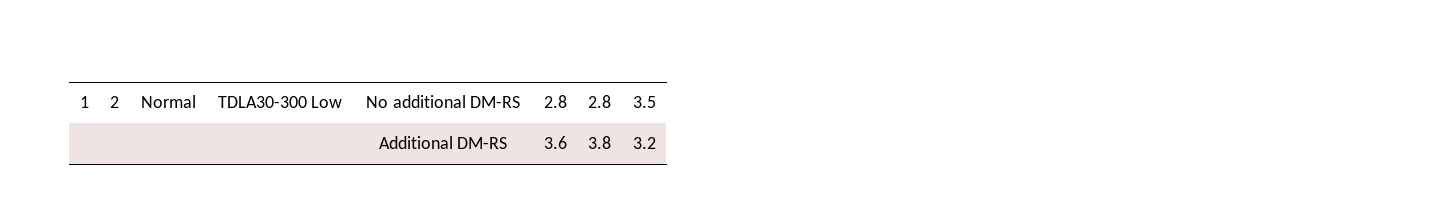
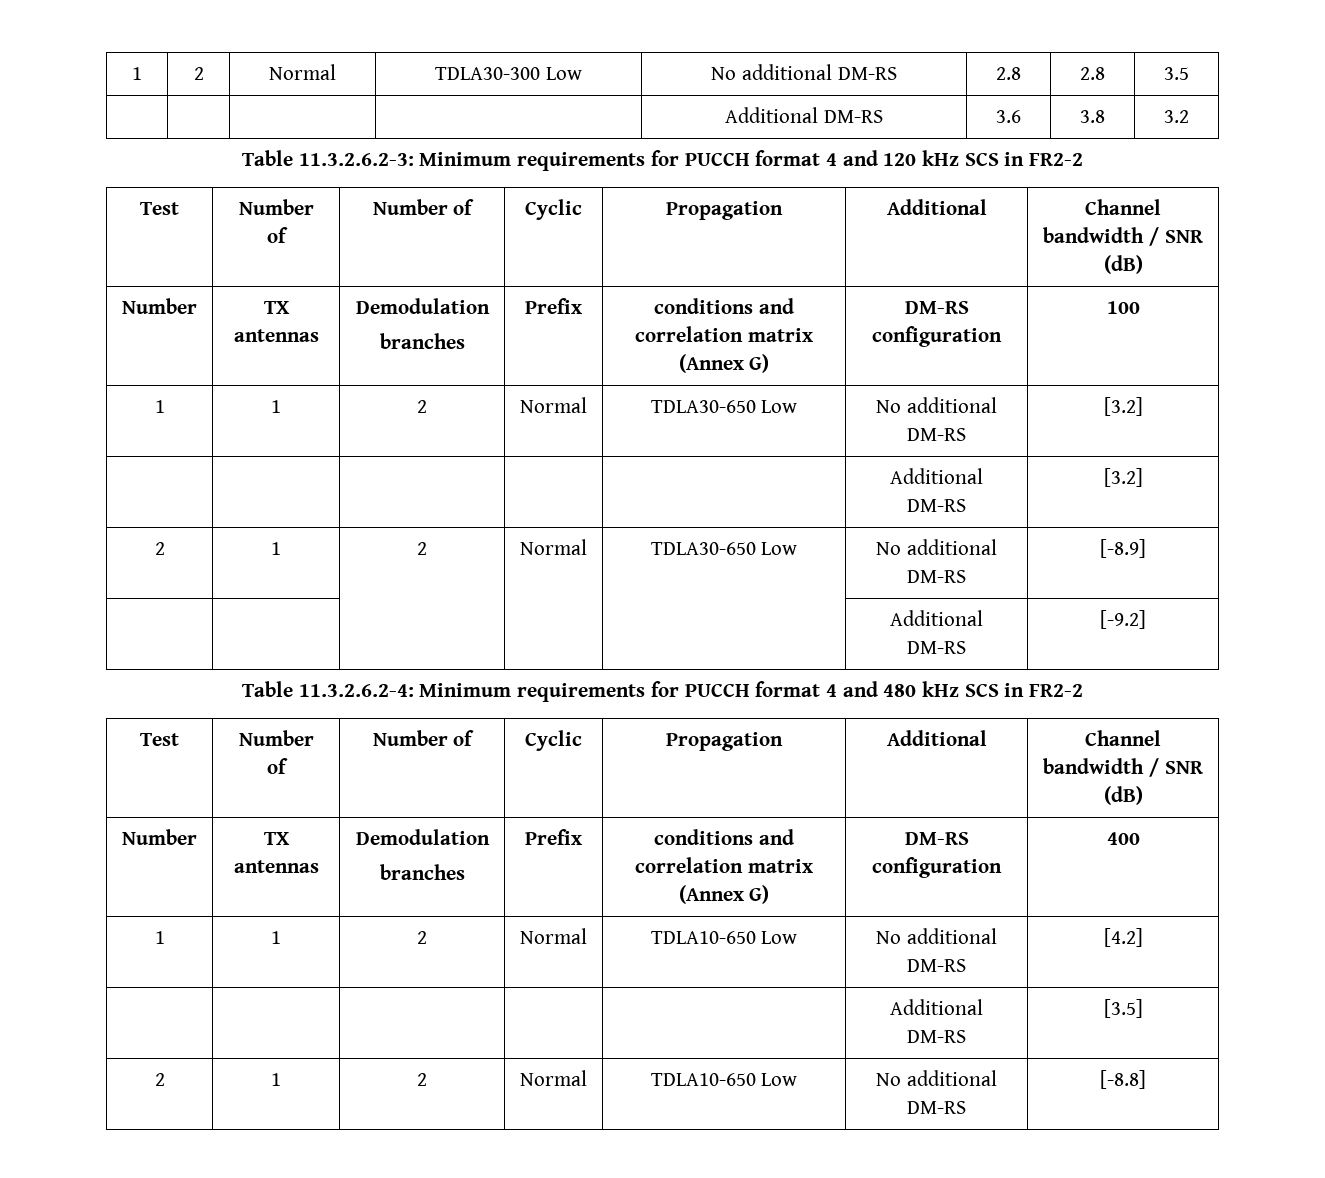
+ Table 11.3.2.6.2-3: Minimum requirements for PUCCH format 4 and 120 kHz SCS in FR2-2
+ Test | Number of | Number of | Cyclic | Propagation | Additional | Channel bandwidth / SNR (dB)
+ Number | TX antennas | Demodulation
+ branches | Prefix | conditions and correlation matrix (Annex G) | DM-RS configuration | 100
+ 1 | 1 | 2 | Normal | TDLA30-650 Low | No additional DM-RS | [3.2]
+ | | | | | Additional DM-RS | [3.2]
+ 2 | 1 | 2 | Normal | TDLA30-650 Low | No additional DM-RS | [-8.9]
+ | | | | | Additional DM-RS | [-9.2]
+ Table 11.3.2.6.2-4: Minimum requirements for PUCCH format 4 and 480 kHz SCS in FR2-2
+ Test | Number of | Number of | Cyclic | Propagation | Additional | Channel bandwidth / SNR (dB)
+ Number | TX antennas | Demodulation
+ branches | Prefix | conditions and correlation matrix (Annex G) | DM-RS configuration | 400
+ 1 | 1 | 2 | Normal | TDLA10-650 Low | No additional DM-RS | [4.2]
+ | | | | | Additional DM-RS | [3.5]
+ 2 | 1 | 2 | Normal | TDLA10-650 Low | No additional DM-RS | [-8.8]

